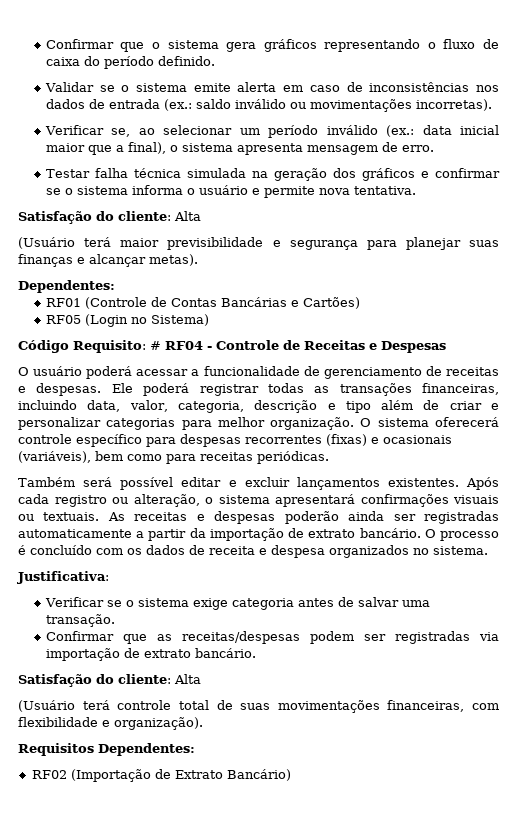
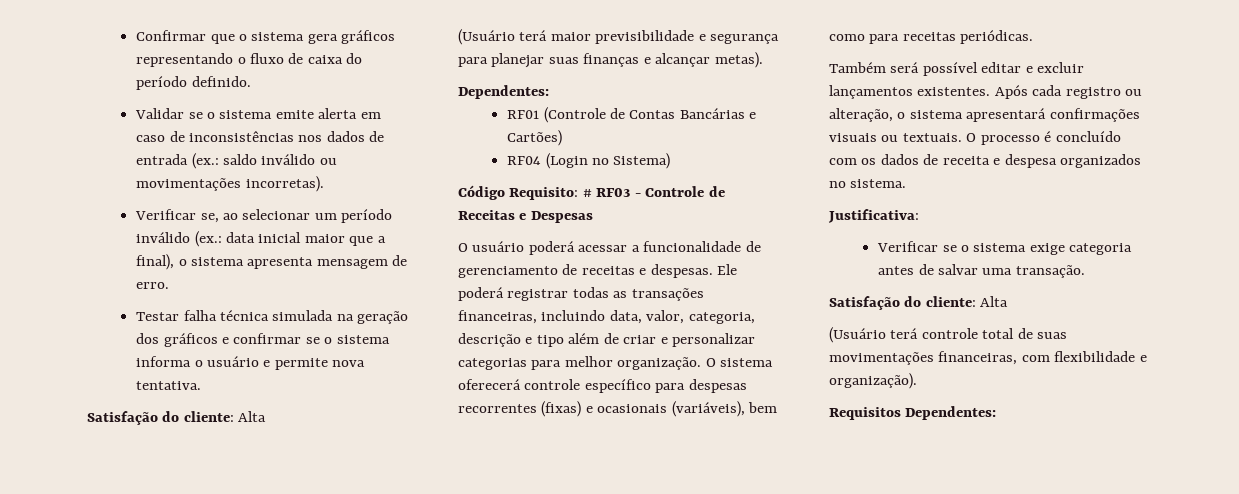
- RF05 (Login no Sistema)
+ RF04 (Login no Sistema)
- Código Requisito: # RF04 - Controle de Receitas e Despesas
+ Código Requisito: # RF03 - Controle de Receitas e Despesas
- As receitas e despesas poderão ainda ser registradas automaticamente a partir da importação de extrato bancário.
- Confirmar que as receitas/despesas podem ser registradas via importação de extrato bancário.
- RF02 (Importação de Extrato Bancário)

